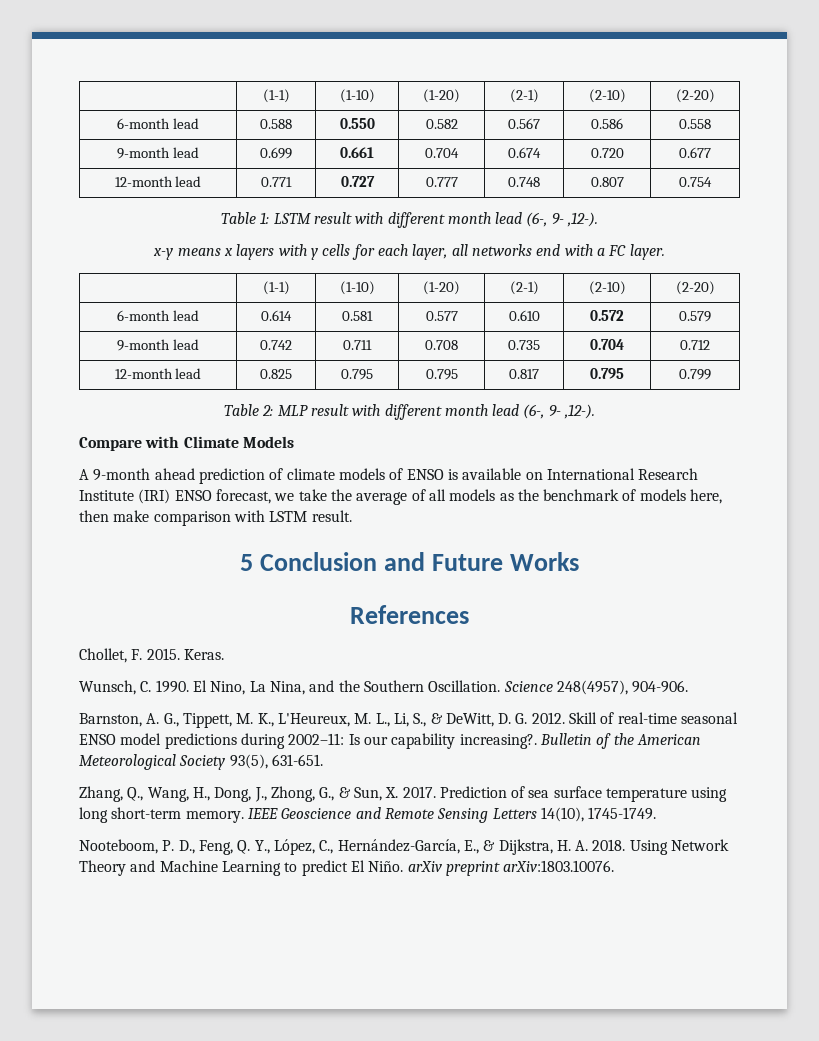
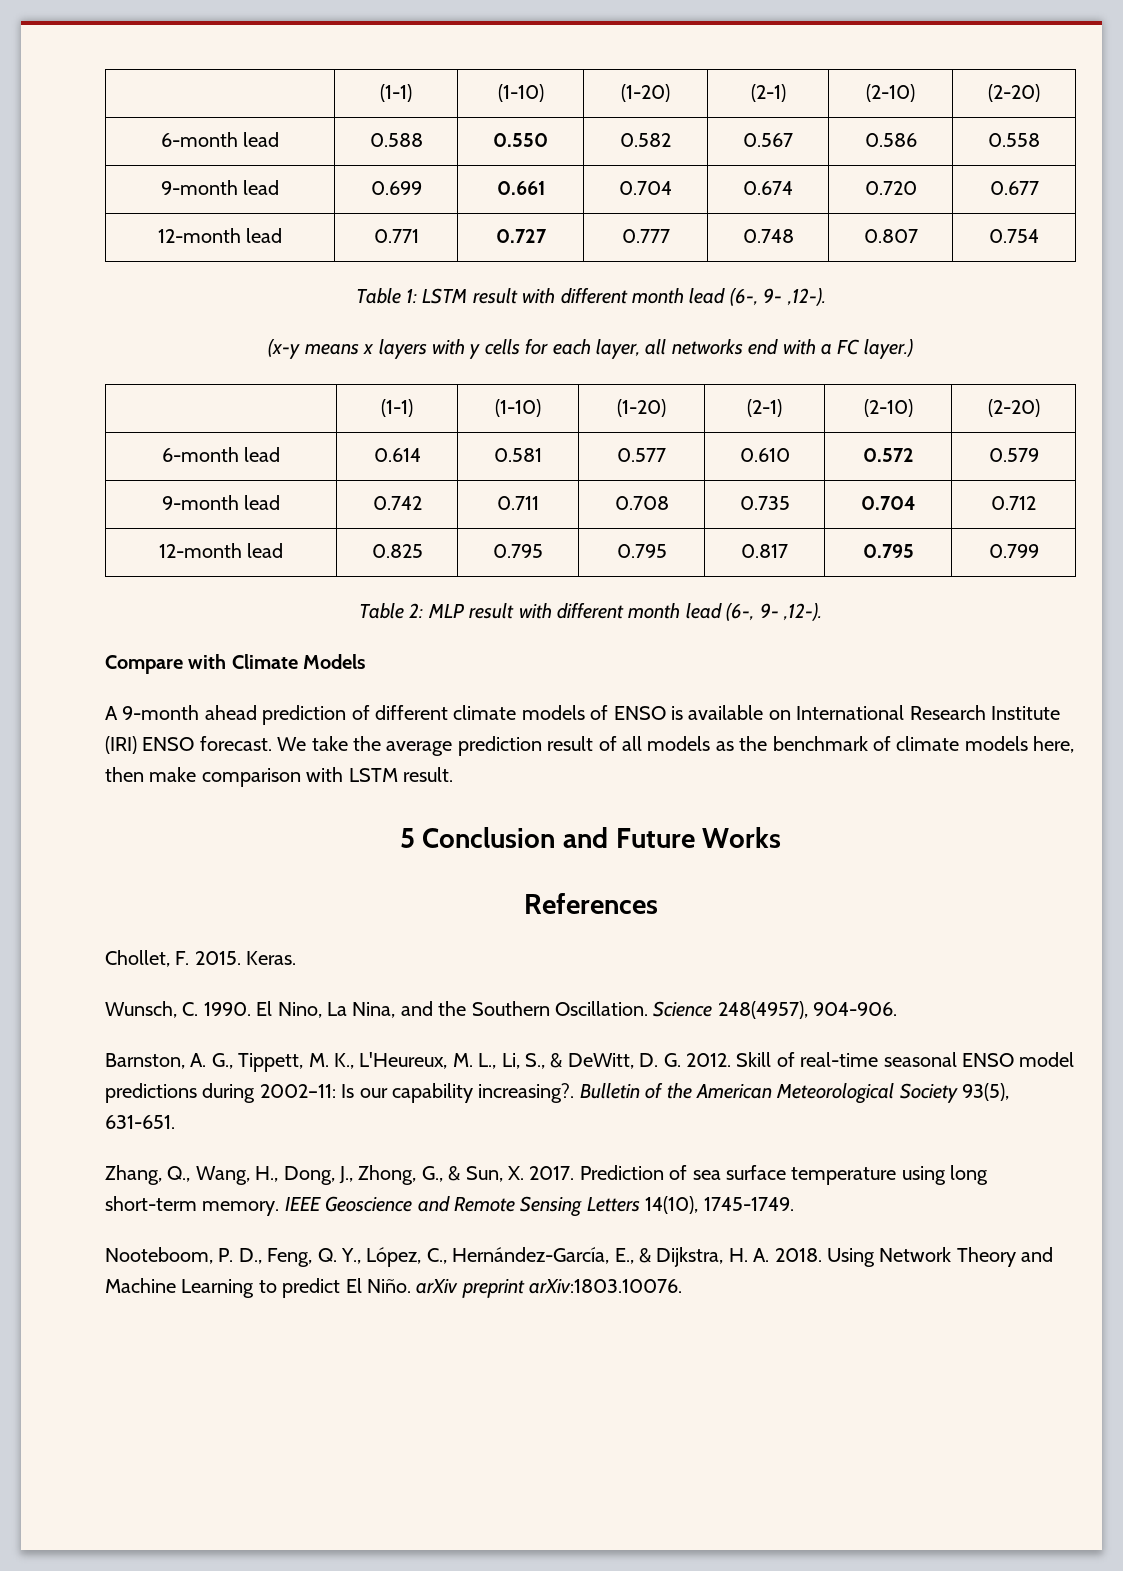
- x-y means x layers with y cells for each layer, all networks end with a FC layer.
+ (x-y means x layers with y cells for each layer, all networks end with a FC layer.)
- A 9-month ahead prediction of climate models of ENSO is available on International Research Institute (IRI) ENSO forecast, we take the average of all models as the benchmark of models here, then make comparison with LSTM result.
+ A 9-month ahead prediction of different climate models of ENSO is available on International Research Institute (IRI) ENSO forecast. We take the average prediction result of all models as the benchmark of climate models here, then make comparison with LSTM result.

